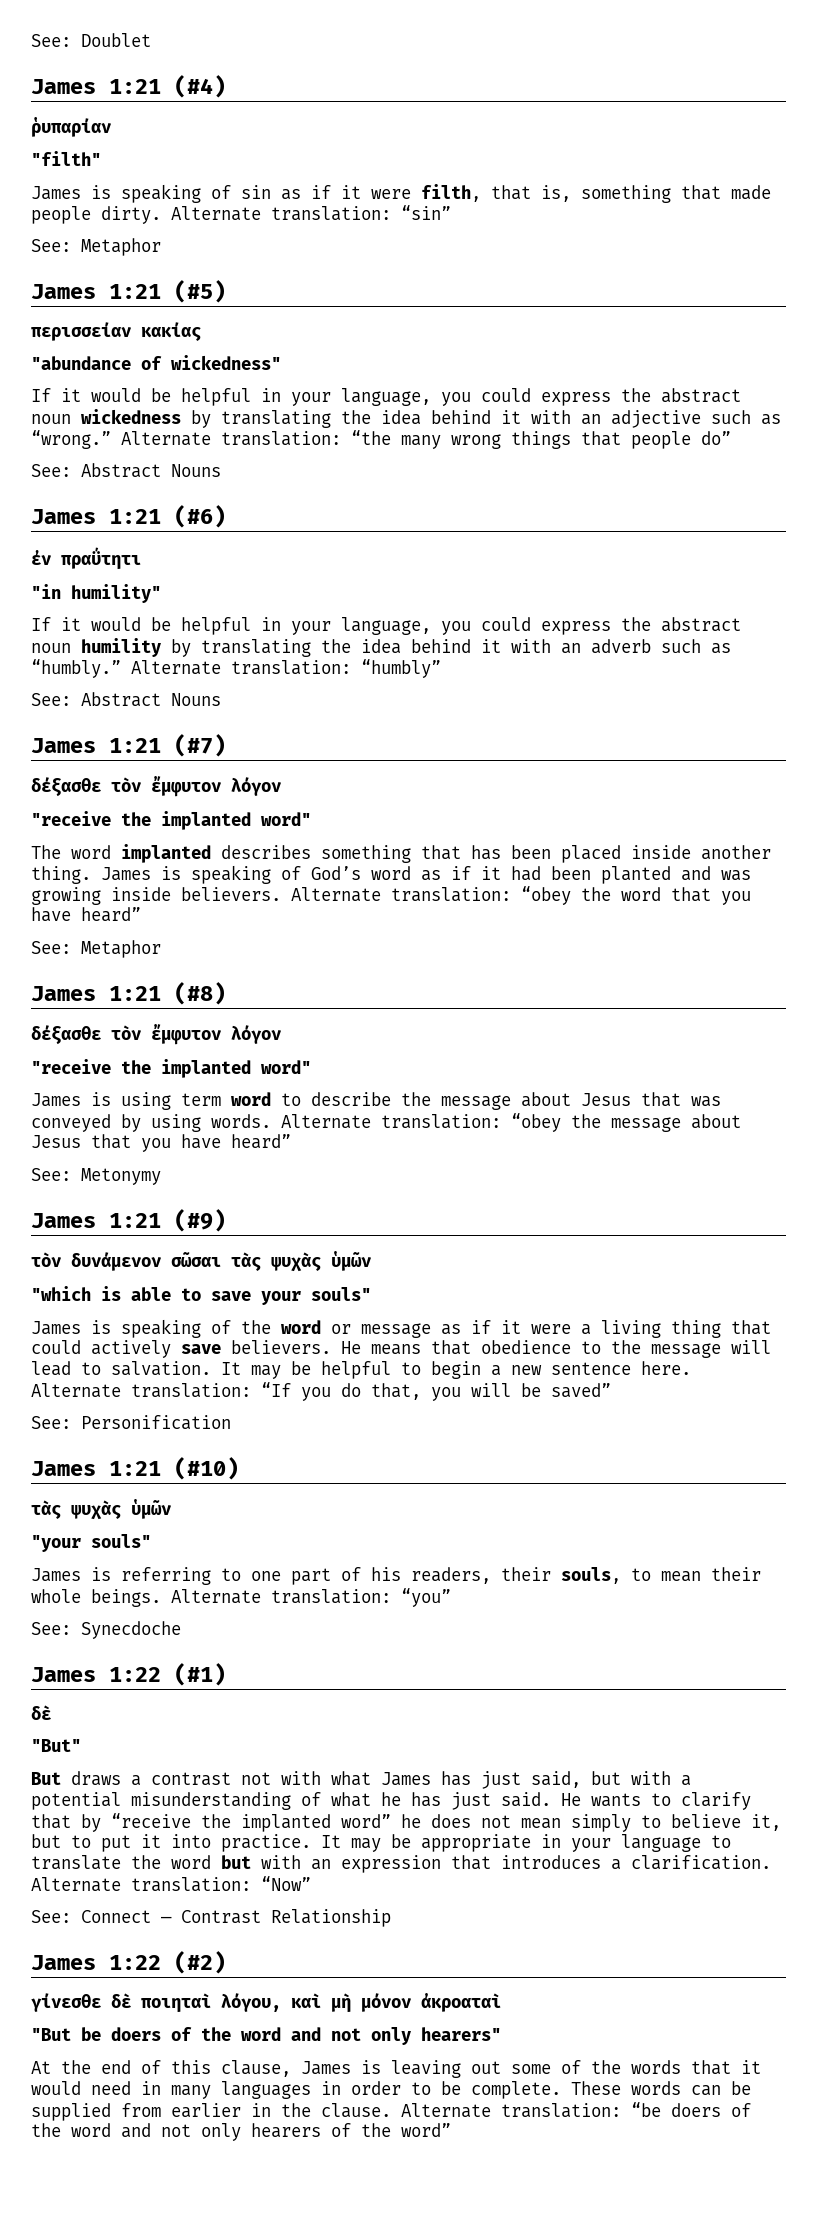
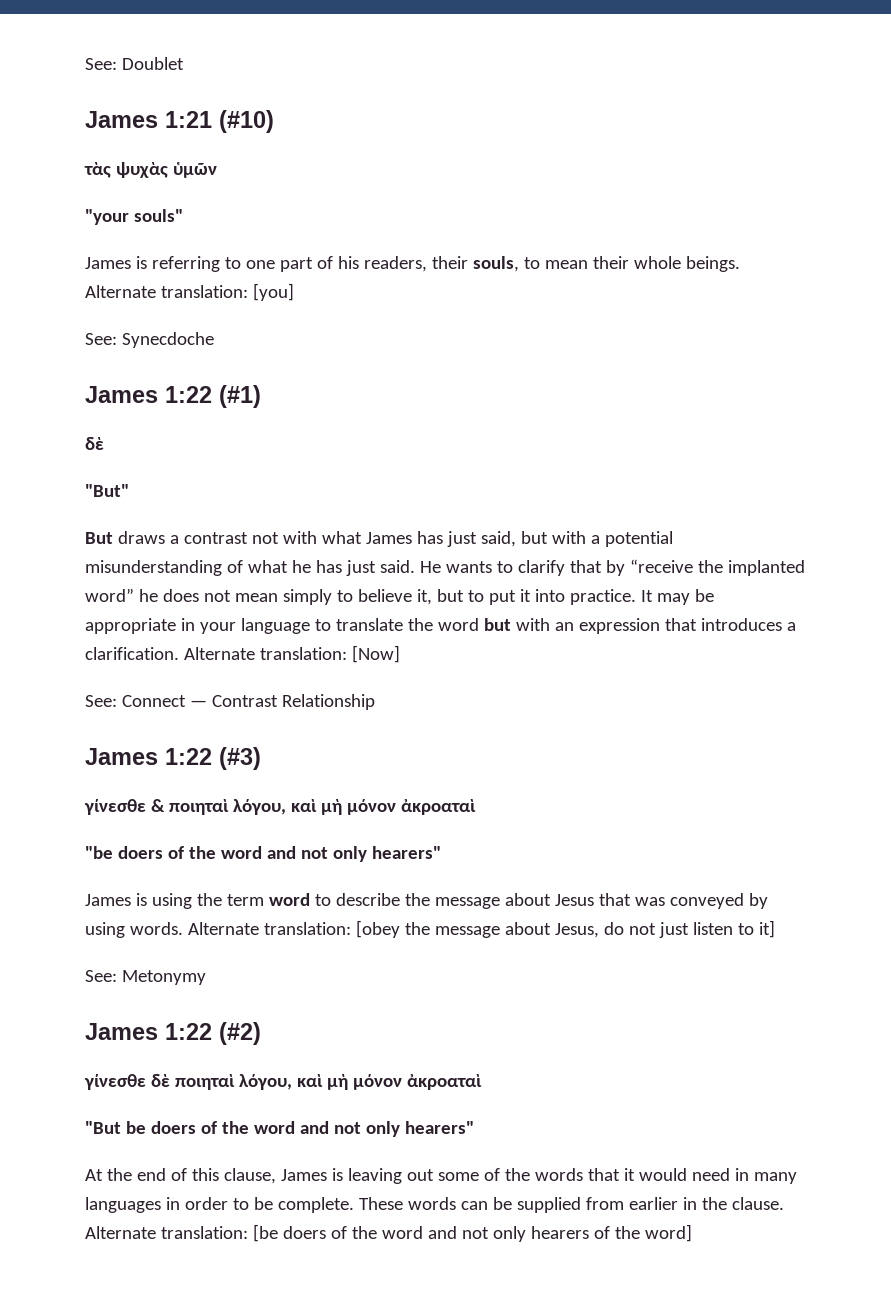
- James 1:21 (#4)
- ῥυπαρίαν
- "filth"
- James is speaking of sin as if it were filth, that is, something that made people dirty. Alternate translation: “sin”
- See: Metaphor
- James 1:21 (#5)
- περισσείαν κακίας
- "abundance of wickedness"
- If it would be helpful in your language, you could express the abstract noun wickedness by translating the idea behind it with an adjective such as “wrong.” Alternate translation: “the many wrong things that people do”
- See: Abstract Nouns
- James 1:21 (#6)
- ἐν πραΰτητι
- "in humility"
- If it would be helpful in your language, you could express the abstract noun humility by translating the idea behind it with an adverb such as “humbly.” Alternate translation: “humbly”
- See: Abstract Nouns
- James 1:21 (#7)
- δέξασθε τὸν ἔμφυτον λόγον
- "receive the implanted word"
- The word implanted describes something that has been placed inside another thing. James is speaking of God’s word as if it had been planted and was growing inside believers. Alternate translation: “obey the word that you have heard”
- See: Metaphor
- James 1:21 (#8)
- δέξασθε τὸν ἔμφυτον λόγον
- "receive the implanted word"
- James is using term word to describe the message about Jesus that was conveyed by using words. Alternate translation: “obey the message about Jesus that you have heard”
- See: Metonymy
- James 1:21 (#9)
- τὸν δυνάμενον σῶσαι τὰς ψυχὰς ὑμῶν
- "which is able to save your souls"
- James is speaking of the word or message as if it were a living thing that could actively save believers. He means that obedience to the message will lead to salvation. It may be helpful to begin a new sentence here. Alternate translation: “If you do that, you will be saved”
- See: Personification
- Alternate translation: “you”
+ Alternate translation: [you]
- Alternate translation: “Now”
+ Alternate translation: [Now]
+ James 1:22 (#3)
+ γίνεσθε & ποιηταὶ λόγου, καὶ μὴ μόνον ἀκροαταὶ
+ "be doers of the word and not only hearers"
+ James is using the term word to describe the message about Jesus that was conveyed by using words. Alternate translation: [obey the message about Jesus, do not just listen to it]
+ See: Metonymy
- Alternate translation: “be doers of the word and not only hearers of the word”
+ Alternate translation: [be doers of the word and not only hearers of the word]

